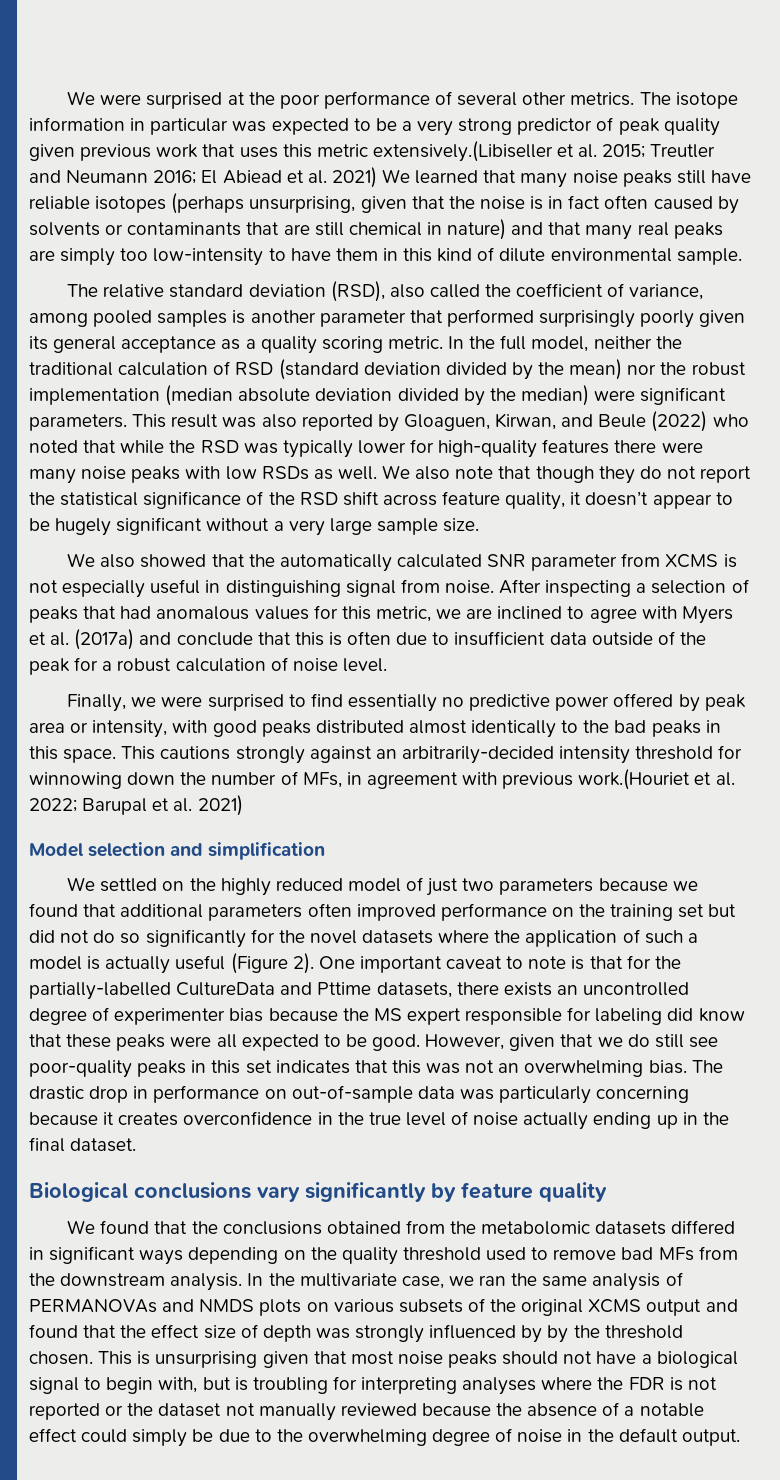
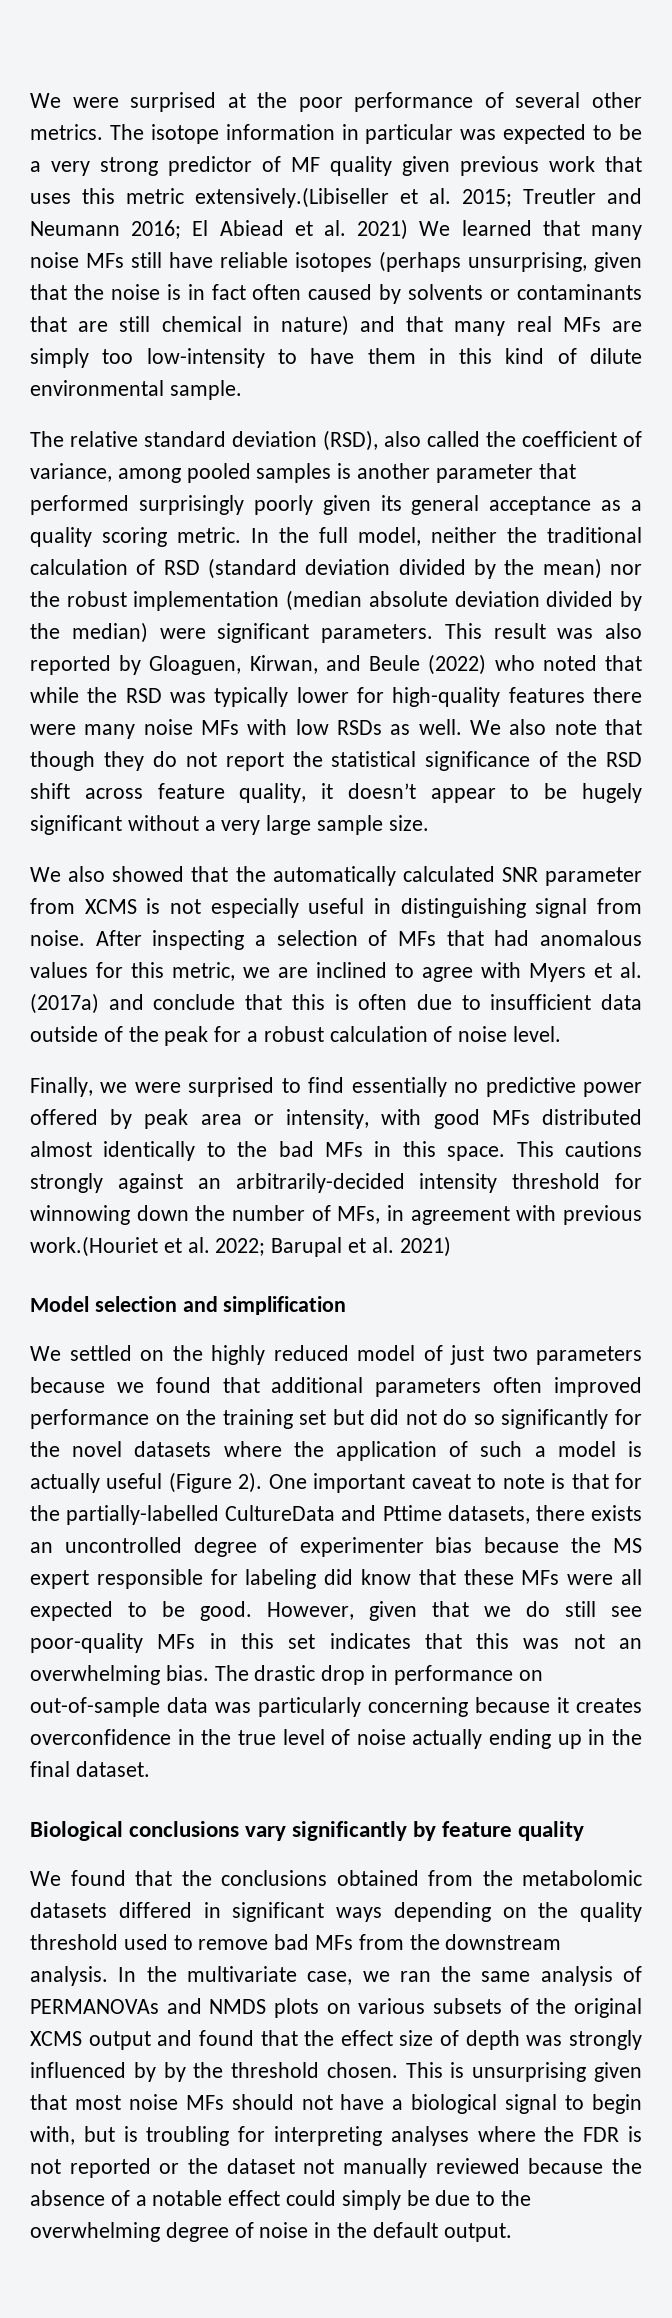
- The isotope information in particular was expected to be a very strong predictor of peak quality given previous work that uses this metric extensively.(Libiseller et al. 2015;
+ The isotope information in particular was expected to be a very strong predictor of MF quality given previous work that uses this metric extensively.(Libiseller et al. 2015;
- El Abiead et al. 2021) We learned that many noise peaks still have reliable isotopes (perhaps unsurprising, given that the noise is in fact often caused by solvents or contaminants that are still chemical in nature) and that many real peaks are simply too low-intensity to have them in this kind of dilute environmental sample.
+ El Abiead et al. 2021) We learned that many noise MFs still have reliable isotopes (perhaps unsurprising, given that the noise is in fact often caused by solvents or contaminants that are still chemical in nature) and that many real MFs are simply too low-intensity to have them in this kind of dilute environmental sample.
- This result was also reported by Gloaguen, Kirwan, and Beule (2022) who noted that while the RSD was typically lower for high-quality features there were many noise peaks with low RSDs as well.
+ This result was also reported by Gloaguen, Kirwan, and Beule (2022) who noted that while the RSD was typically lower for high-quality features there were many noise MFs with low RSDs as well.
- After inspecting a selection of peaks that had anomalous values for this metric, we are inclined to agree with Myers et al. (2017a) and conclude that this is often due to insufficient data outside of the peak for a robust calculation of noise level.
+ After inspecting a selection of MFs that had anomalous values for this metric, we are inclined to agree with Myers et al. (2017a) and conclude that this is often due to insufficient data outside of the peak for a robust calculation of noise level.
- Finally, we were surprised to find essentially no predictive power offered by peak area or intensity, with good peaks distributed almost identically to the bad peaks in this space.
+ Finally, we were surprised to find essentially no predictive power offered by peak area or intensity, with good MFs distributed almost identically to the bad MFs in this space.
- One important caveat to note is that for the partially-labelled CultureData and Pttime datasets, there exists an uncontrolled degree of experimenter bias because the MS expert responsible for labeling did know that these peaks were all expected to be good.
+ One important caveat to note is that for the partially-labelled CultureData and Pttime datasets, there exists an uncontrolled degree of experimenter bias because the MS expert responsible for labeling did know that these MFs were all expected to be good.
- However, given that we do still see poor-quality peaks in this set indicates that this was not an overwhelming bias.
+ However, given that we do still see poor-quality MFs in this set indicates that this was not an overwhelming bias.
- This is unsurprising given that most noise peaks should not have a biological signal to begin with, but is troubling for interpreting analyses where the FDR is not reported or the dataset not manually reviewed because the absence of a notable effect could simply be due to the overwhelming degree of noise in the default output.
+ This is unsurprising given that most noise MFs should not have a biological signal to begin with, but is troubling for interpreting analyses where the FDR is not reported or the dataset not manually reviewed because the absence of a notable effect could simply be due to the overwhelming degree of noise in the default output.

